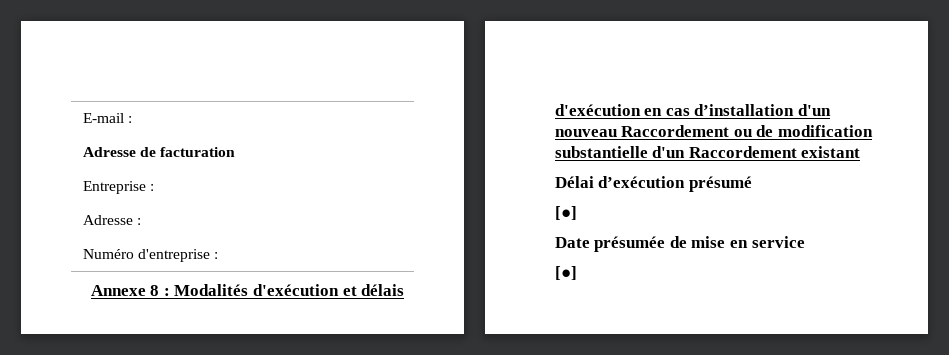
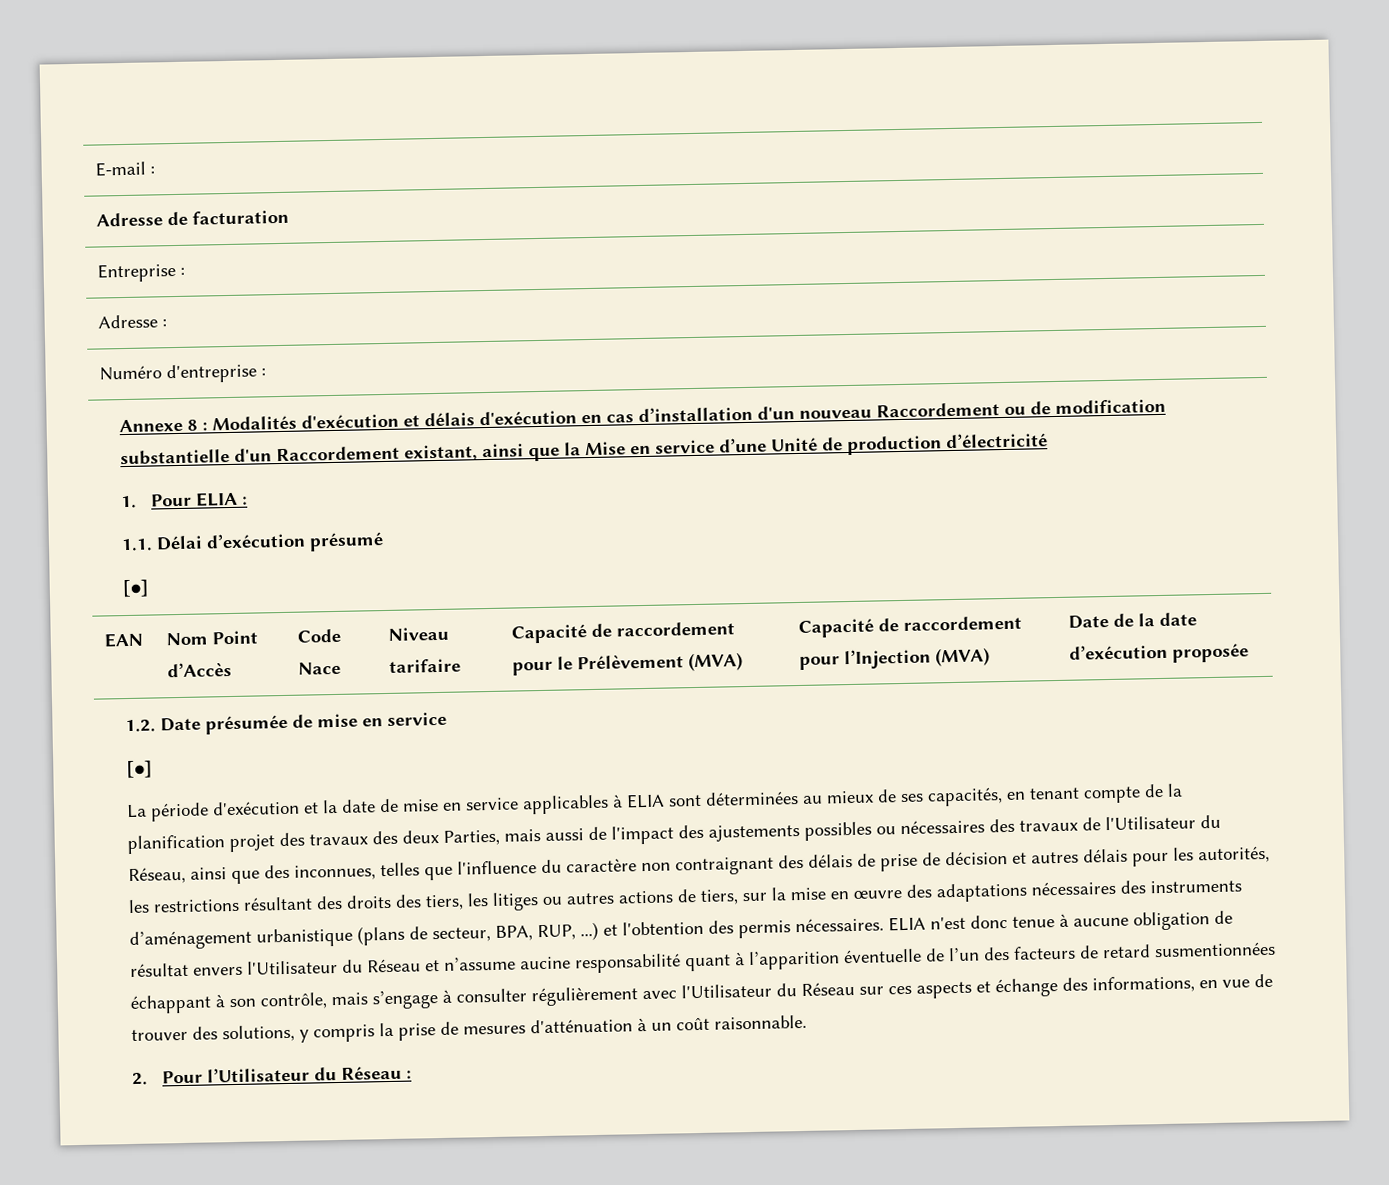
- Annexe 8 : Modalités d'exécution et délais d'exécution en cas d’installation d'un nouveau Raccordement ou de modification substantielle d'un Raccordement existant
- Délai d’exécution présumé
+ Annexe 8 : Modalités d'exécution et délais d'exécution en cas d’installation d'un nouveau Raccordement ou de modification substantielle d'un Raccordement existant, ainsi que la Mise en service d’une Unité de production d’électricité
+ 1. Pour ELIA :
+ 1.1. Délai d’exécution présumé
  [●]
- Date présumée de mise en service
+ EAN | Nom Point d’Accès | Code Nace | Niveau tarifaire | Capacité de raccordement pour le Prélèvement (MVA) | Capacité de raccordement pour l’Injection (MVA) | Date de la date d’exécution proposée
+ 1.2. Date présumée de mise en service
+ La période d'exécution et la date de mise en service applicables à ELIA sont déterminées au mieux de ses capacités, en tenant compte de la planification projet des travaux des deux Parties, mais aussi de l'impact des ajustements possibles ou nécessaires des travaux de l'Utilisateur du Réseau, ainsi que des inconnues, telles que l'influence du caractère non contraignant des délais de prise de décision et autres délais pour les autorités, les restrictions résultant des droits des tiers, les litiges ou autres actions de tiers, sur la mise en œuvre des adaptations nécessaires des instruments d’aménagement urbanistique (plans de secteur, BPA, RUP, ...) et l'obtention des permis nécessaires. ELIA n'est donc tenue à aucune obligation de résultat envers l'Utilisateur du Réseau et n’assume aucine responsabilité quant à l’apparition éventuelle de l’un des facteurs de retard susmentionnées échappant à son contrôle, mais s’engage à consulter régulièrement avec l'Utilisateur du Réseau sur ces aspects et échange des informations, en vue de trouver des solutions, y compris la prise de mesures d'atténuation à un coût raisonnable.
+ 2. Pour l’Utilisateur du Réseau :

